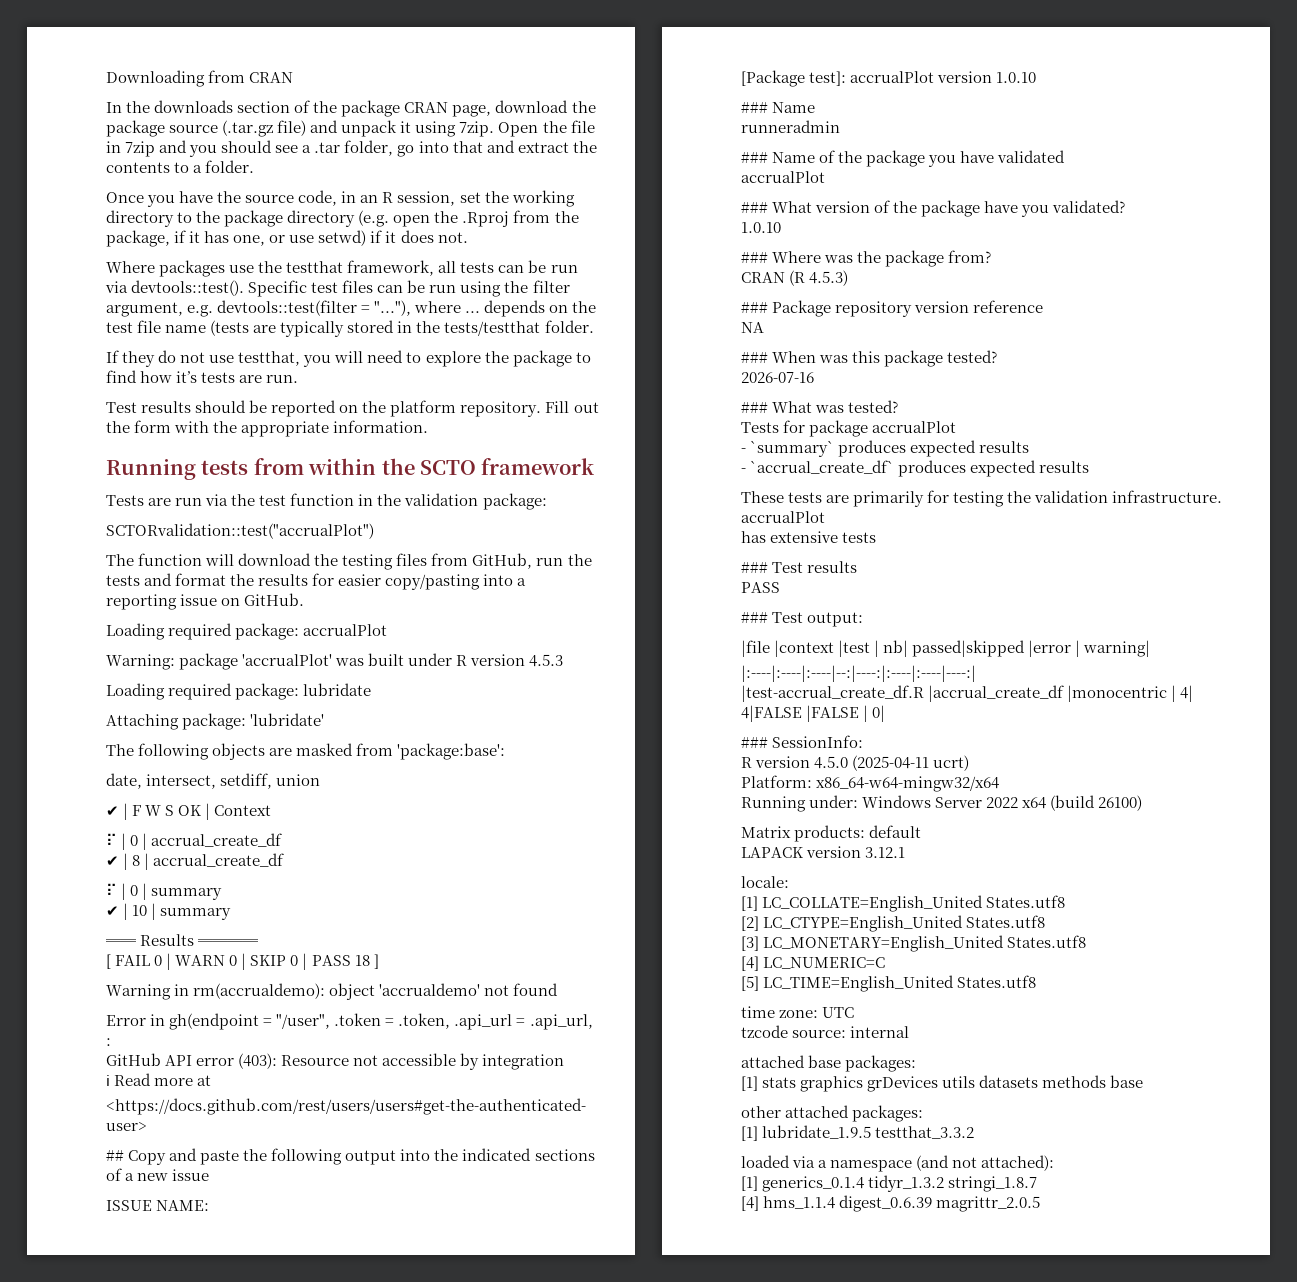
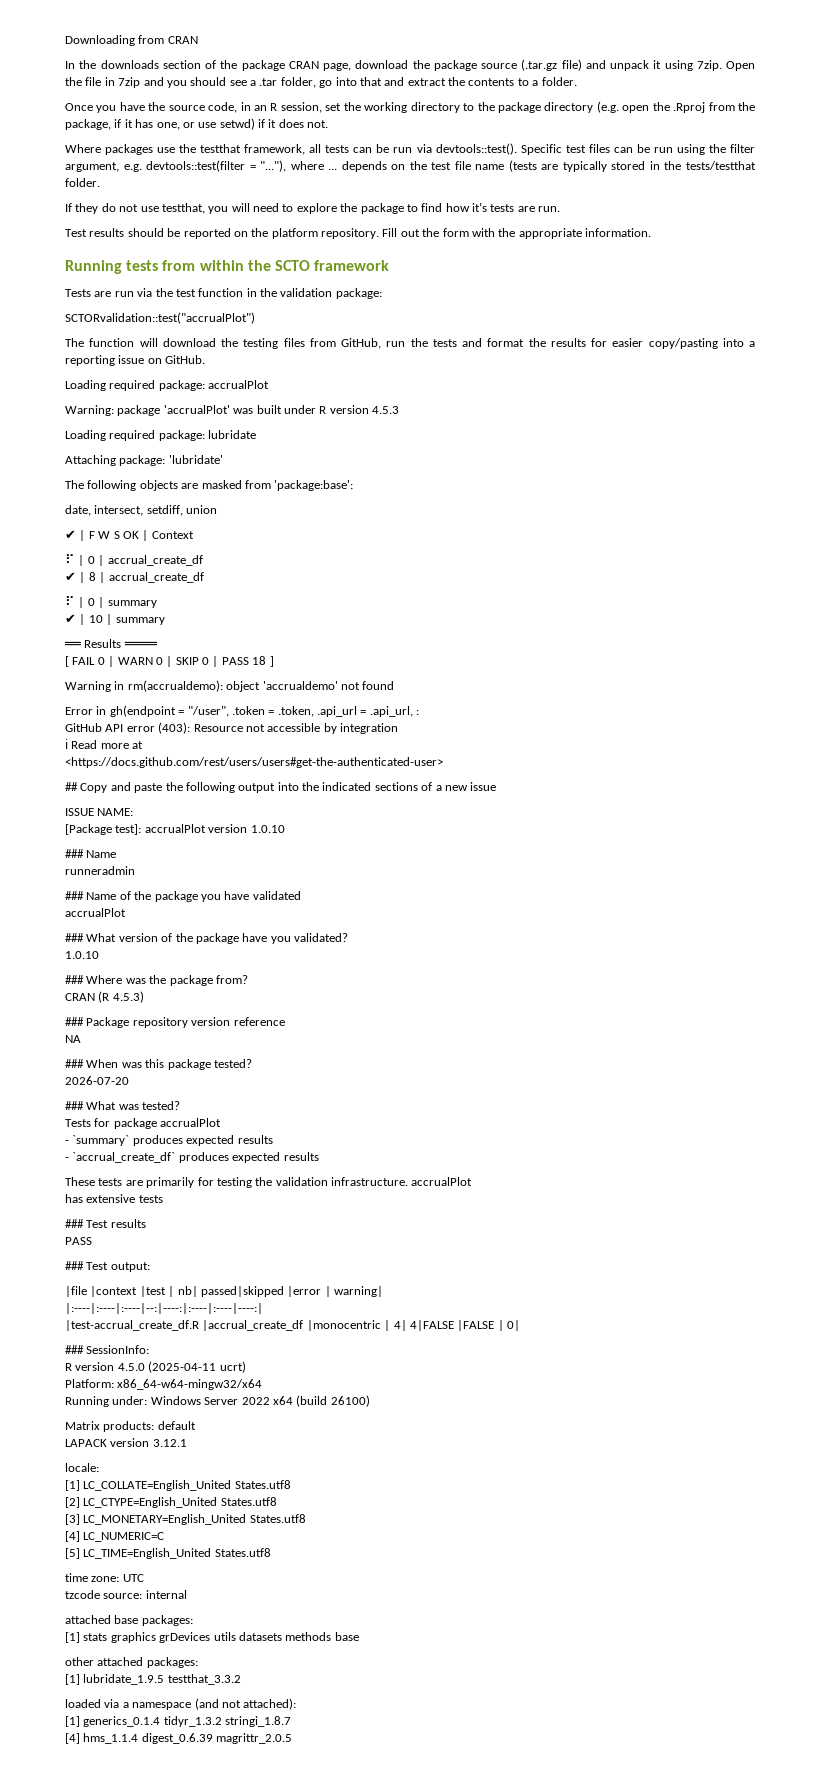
- 2026-07-16
+ 2026-07-20

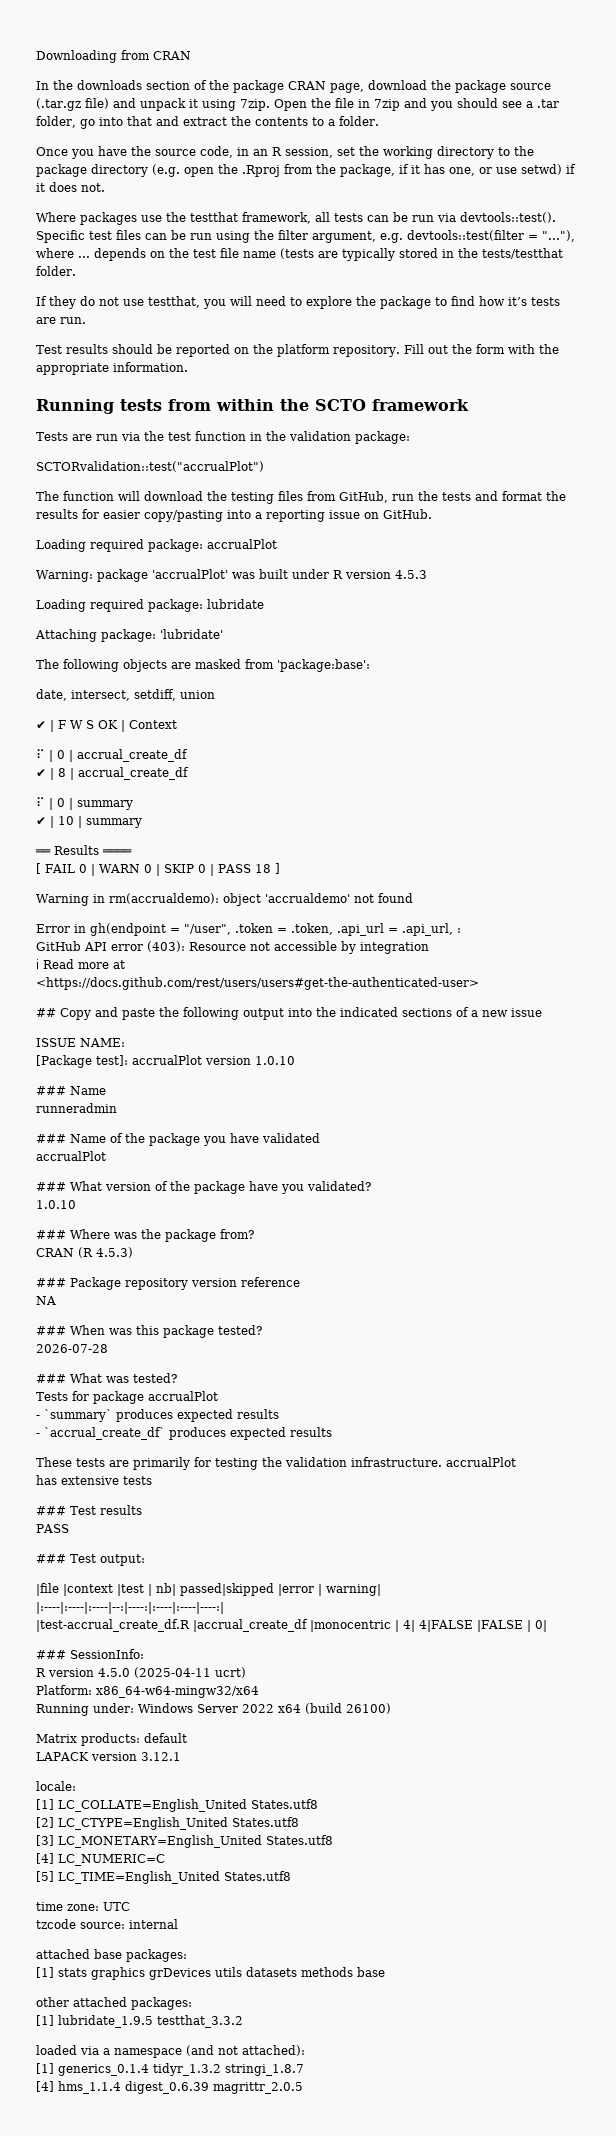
- 2026-07-20
+ 2026-07-28

